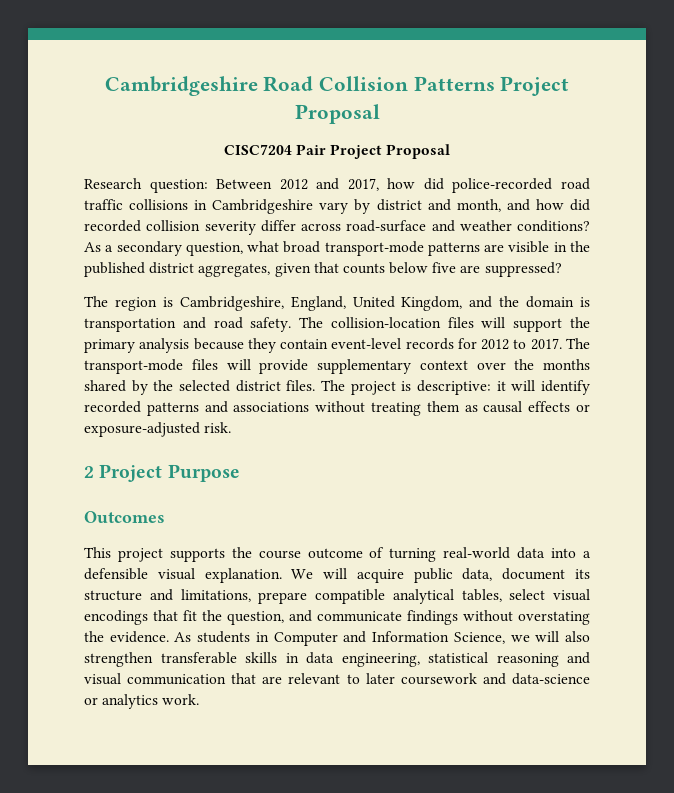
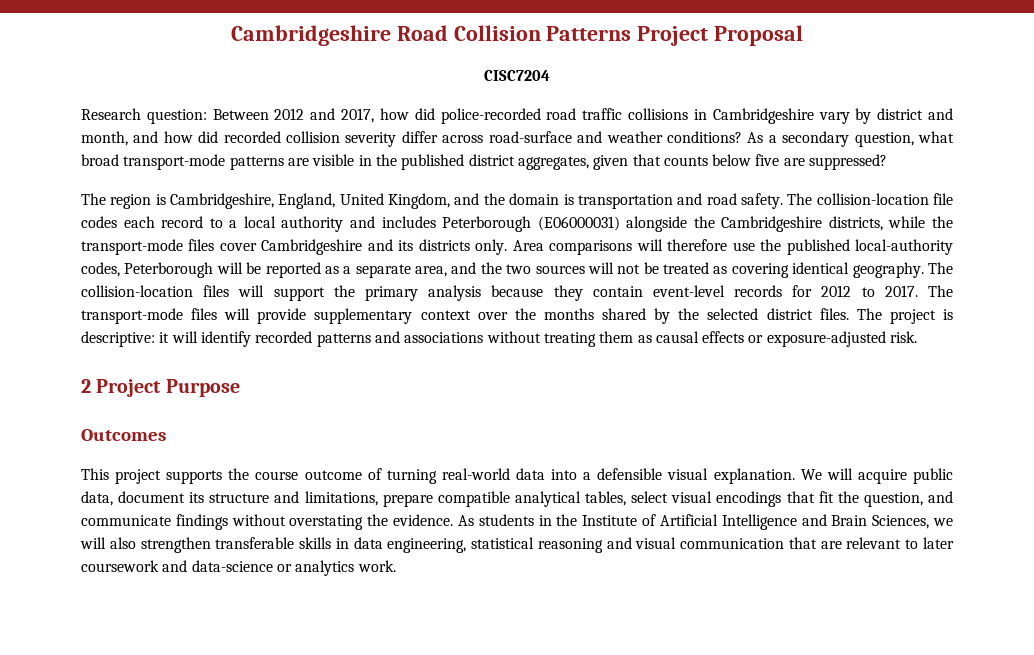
- CISC7204 Pair Project Proposal
+ CISC7204
- The collision-location files will support the primary analysis because they contain event-level records for 2012 to 2017.
+ The collision-location file codes each record to a local authority and includes Peterborough (E06000031) alongside the Cambridgeshire districts, while the transport-mode files cover Cambridgeshire and its districts only. Area comparisons will therefore use the published local-authority codes, Peterborough will be reported as a separate area, and the two sources will not be treated as covering identical geography. The collision-location files will support the primary analysis because they contain event-level records for 2012 to 2017.
- As students in Computer and Information Science, we will also strengthen transferable skills in data engineering, statistical reasoning and visual communication that are relevant to later coursework and data-science or analytics work.
+ As students in the Institute of Artificial Intelligence and Brain Sciences, we will also strengthen transferable skills in data engineering, statistical reasoning and visual communication that are relevant to later coursework and data-science or analytics work.

